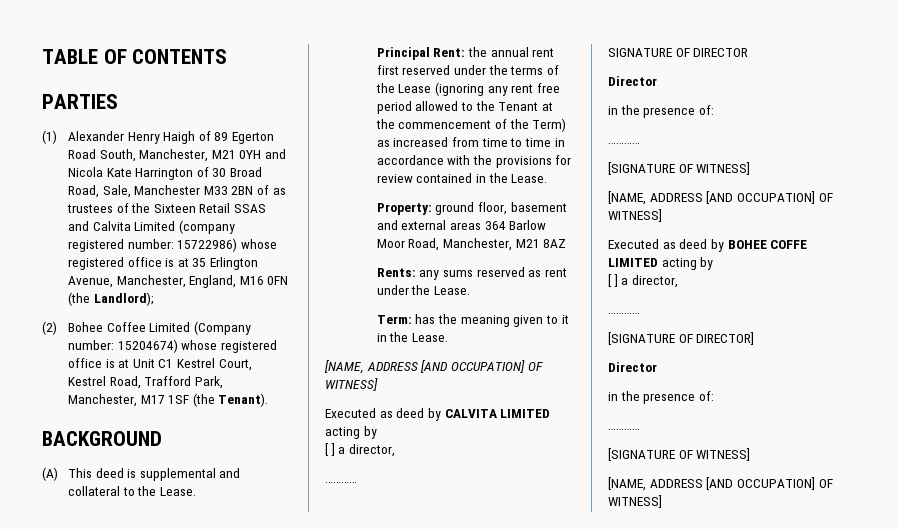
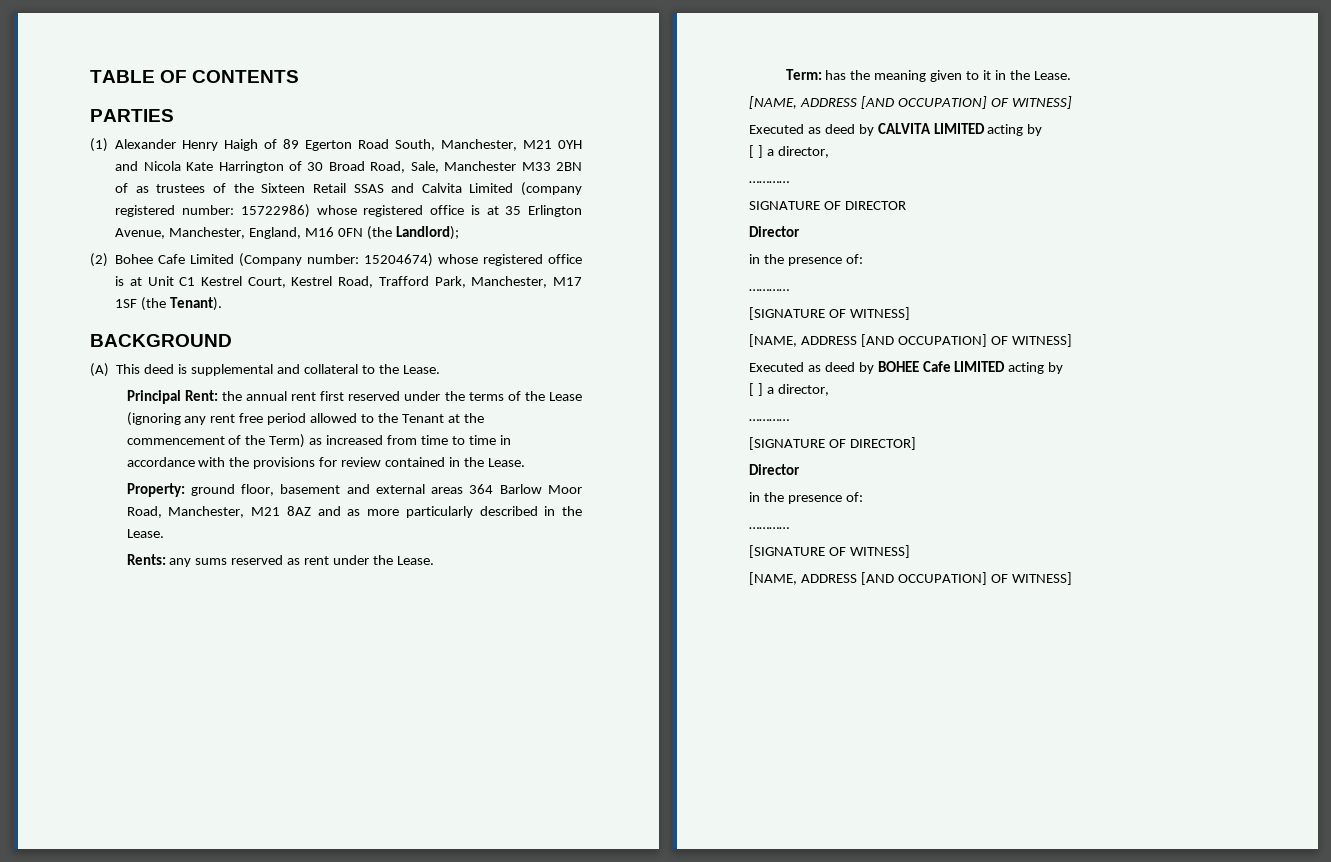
- (2) Bohee Coffee Limited (Company number: 15204674) whose registered office is at Unit C1 Kestrel Court, Kestrel Road, Trafford Park, Manchester, M17 1SF (the Tenant).
+ (2) Bohee Cafe Limited (Company number: 15204674) whose registered office is at Unit C1 Kestrel Court, Kestrel Road, Trafford Park, Manchester, M17 1SF (the Tenant).
- Property: ground floor, basement and external areas 364 Barlow Moor Road, Manchester, M21 8AZ
+ Property: ground floor, basement and external areas 364 Barlow Moor Road, Manchester, M21 8AZ and as more particularly described in the Lease.
- Executed as deed by BOHEE COFFE LIMITED acting by
+ Executed as deed by BOHEE Cafe LIMITED acting by

